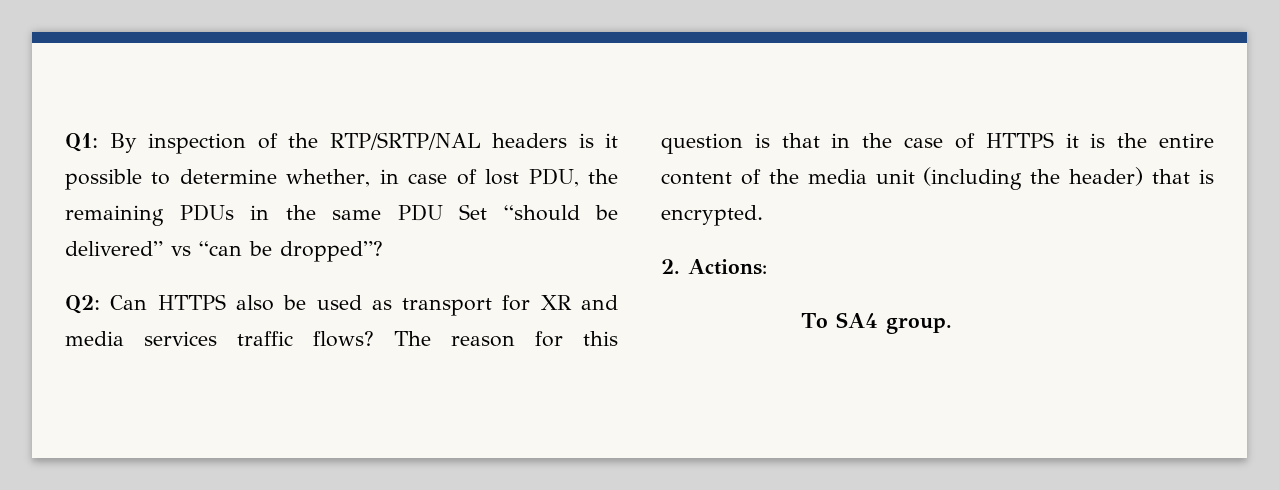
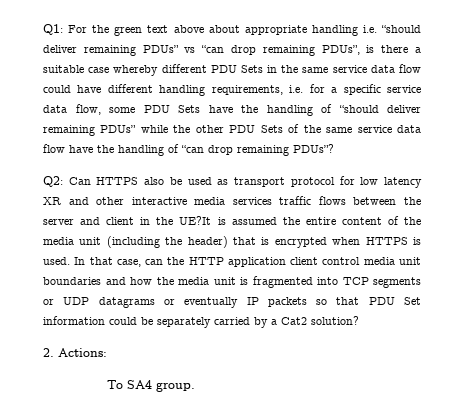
- Q1: By inspection of the RTP/SRTP/NAL headers is it possible to determine whether, in case of lost PDU, the remaining PDUs in the same PDU Set “should be delivered” vs “can be dropped”?
+ Q1: For the green text above about appropriate handling i.e. “should deliver remaining PDUs” vs “can drop remaining PDUs”, is there a suitable case whereby different PDU Sets in the same service data flow could have different handling requirements, i.e. for a specific service data flow, some PDU Sets have the handling of “should deliver remaining PDUs” while the other PDU Sets of the same service data flow have the handling of “can drop remaining PDUs”?
- Q2: Can HTTPS also be used as transport for XR and media services traffic flows? The reason for this question is that in the case of HTTPS it is the entire content of the media unit (including the header) that is encrypted.
+ Q2: Can HTTPS also be used as transport protocol for low latency XR and other interactive media services traffic flows between the server and client in the UE?It is assumed the entire content of the media unit (including the header) that is encrypted when HTTPS is used. In that case, can the HTTP application client control media unit boundaries and how the media unit is fragmented into TCP segments or UDP datagrams or eventually IP packets so that PDU Set information could be separately carried by a Cat2 solution?

